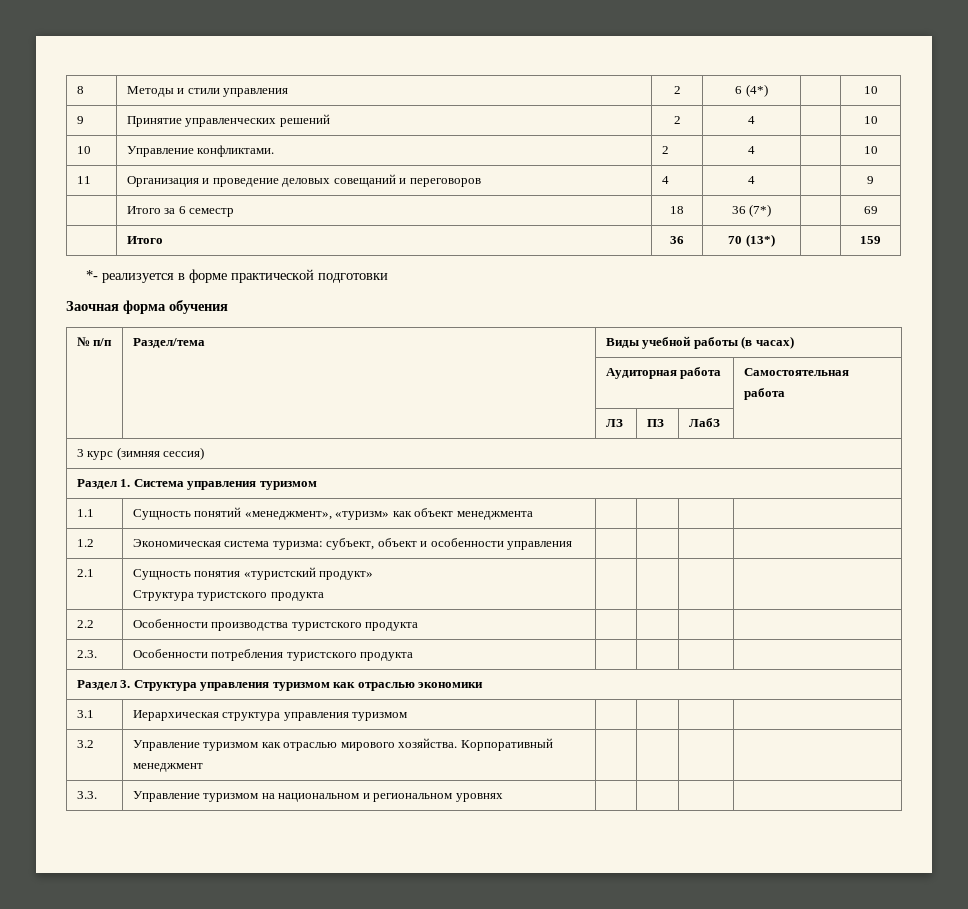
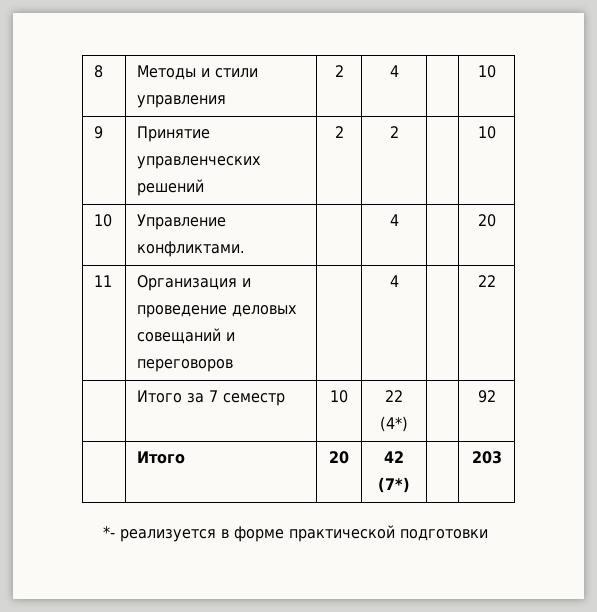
- 8 | Методы и стили управления | 2 | 6 (4*) | | 10
+ 8 | Методы и стили управления | 2 | 4 | | 10
- 9 | Принятие управленческих решений | 2 | 4 | | 10
+ 9 | Принятие управленческих решений | 2 | 2 | | 10
- 10 | Управление конфликтами. | 2 | 4 | | 10
+ 10 | Управление конфликтами. | | 4 | | 20
- 11 | Организация и проведение деловых совещаний и переговоров | 4 | 4 | | 9
+ 11 | Организация и проведение деловых совещаний и переговоров | | 4 | | 22
- | Итого за 6 семестр | 18 | 36 (7*) | | 69
- | Итого | 36 | 70 (13*) | | 159
+ | Итого за 7 семестр | 10 | 22 (4*) | | 92
+ | Итого | 20 | 42 (7*) | | 203
- Заочная форма обучения
- № п/п | Раздел/тема | Виды учебной работы (в часах)
- | | Аудиторная работа | Самостоятельная работа
- | | ЛЗ | ПЗ | ЛабЗ |
- 3 курс (зимняя сессия)
- Раздел 1. Система управления туризмом
- 1.1 | Сущность понятий «менеджмент», «туризм» как объект менеджмента | | | |
- 1.2 | Экономическая система туризма: субъект, объект и особенности управления | | | |
- 2.1 | Сущность понятия «туристский продукт»
- Структура туристского продукта | | | |
- 2.2 | Особенности производства туристского продукта | | | |
- 2.3. | Особенности потребления туристского продукта | | | |
- Раздел 3. Структура управления туризмом как отраслью экономики
- 3.1 | Иерархическая структура управления туризмом | | | |
- 3.2 | Управление туризмом как отраслью мирового хозяйства. Корпоративный менеджмент | | | |
- 3.3. | Управление туризмом на национальном и региональном уровнях | | | |

